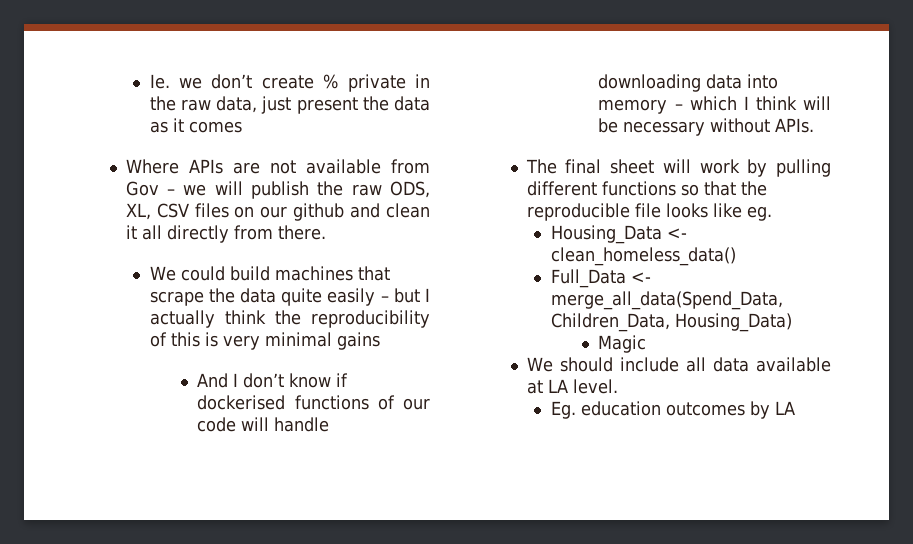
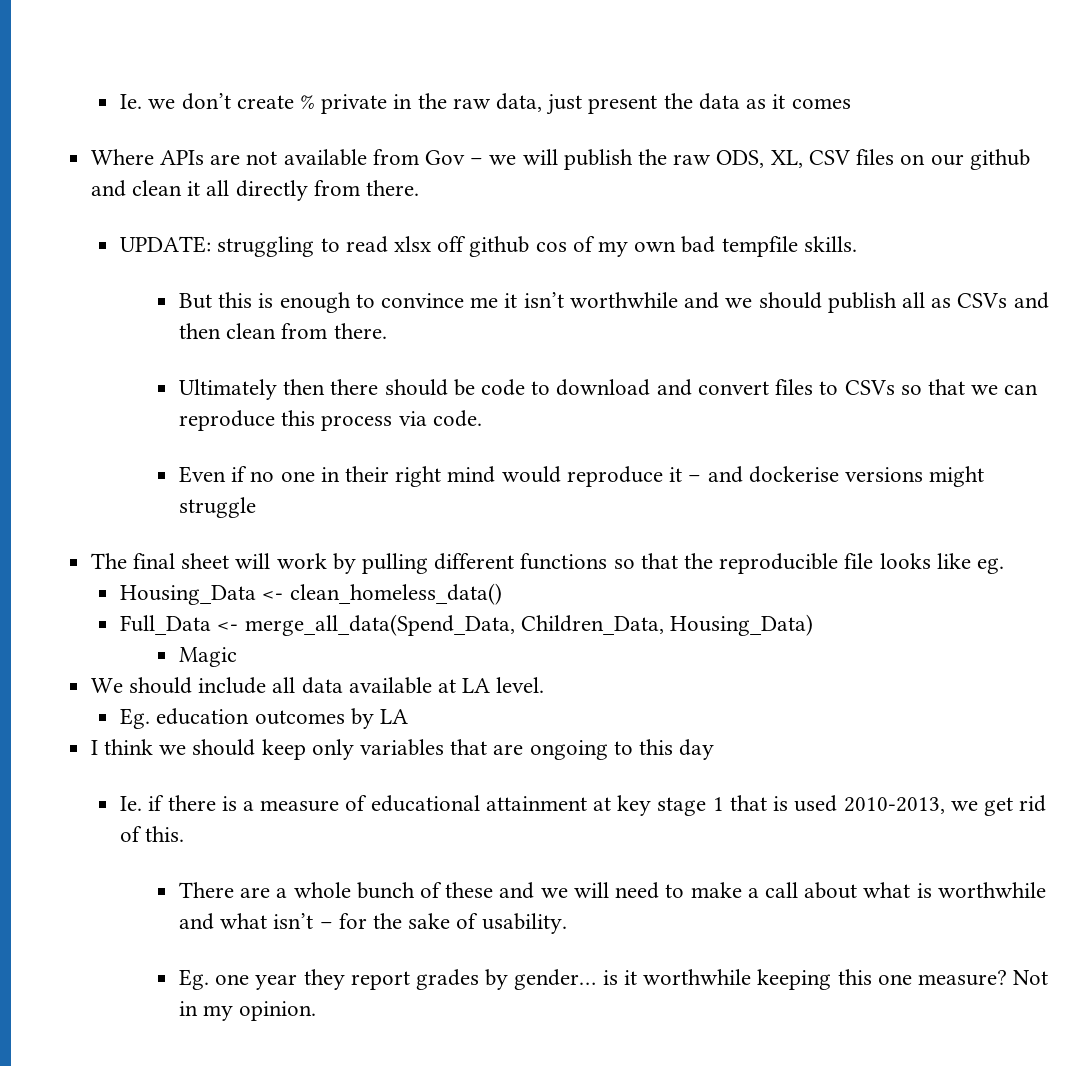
- We could build machines that scrape the data quite easily – but I actually think the reproducibility of this is very minimal gains
- And I don’t know if dockerised functions of our code will handle downloading data into memory – which I think will be necessary without APIs.
+ UPDATE: struggling to read xlsx off github cos of my own bad tempfile skills.
+ But this is enough to convince me it isn’t worthwhile and we should publish all as CSVs and then clean from there.
+ Ultimately then there should be code to download and convert files to CSVs so that we can reproduce this process via code.
+ Even if no one in their right mind would reproduce it – and dockerise versions might struggle
+ I think we should keep only variables that are ongoing to this day
+ Ie. if there is a measure of educational attainment at key stage 1 that is used 2010-2013, we get rid of this.
+ There are a whole bunch of these and we will need to make a call about what is worthwhile and what isn’t – for the sake of usability.
+ Eg. one year they report grades by gender… is it worthwhile keeping this one measure? Not in my opinion.

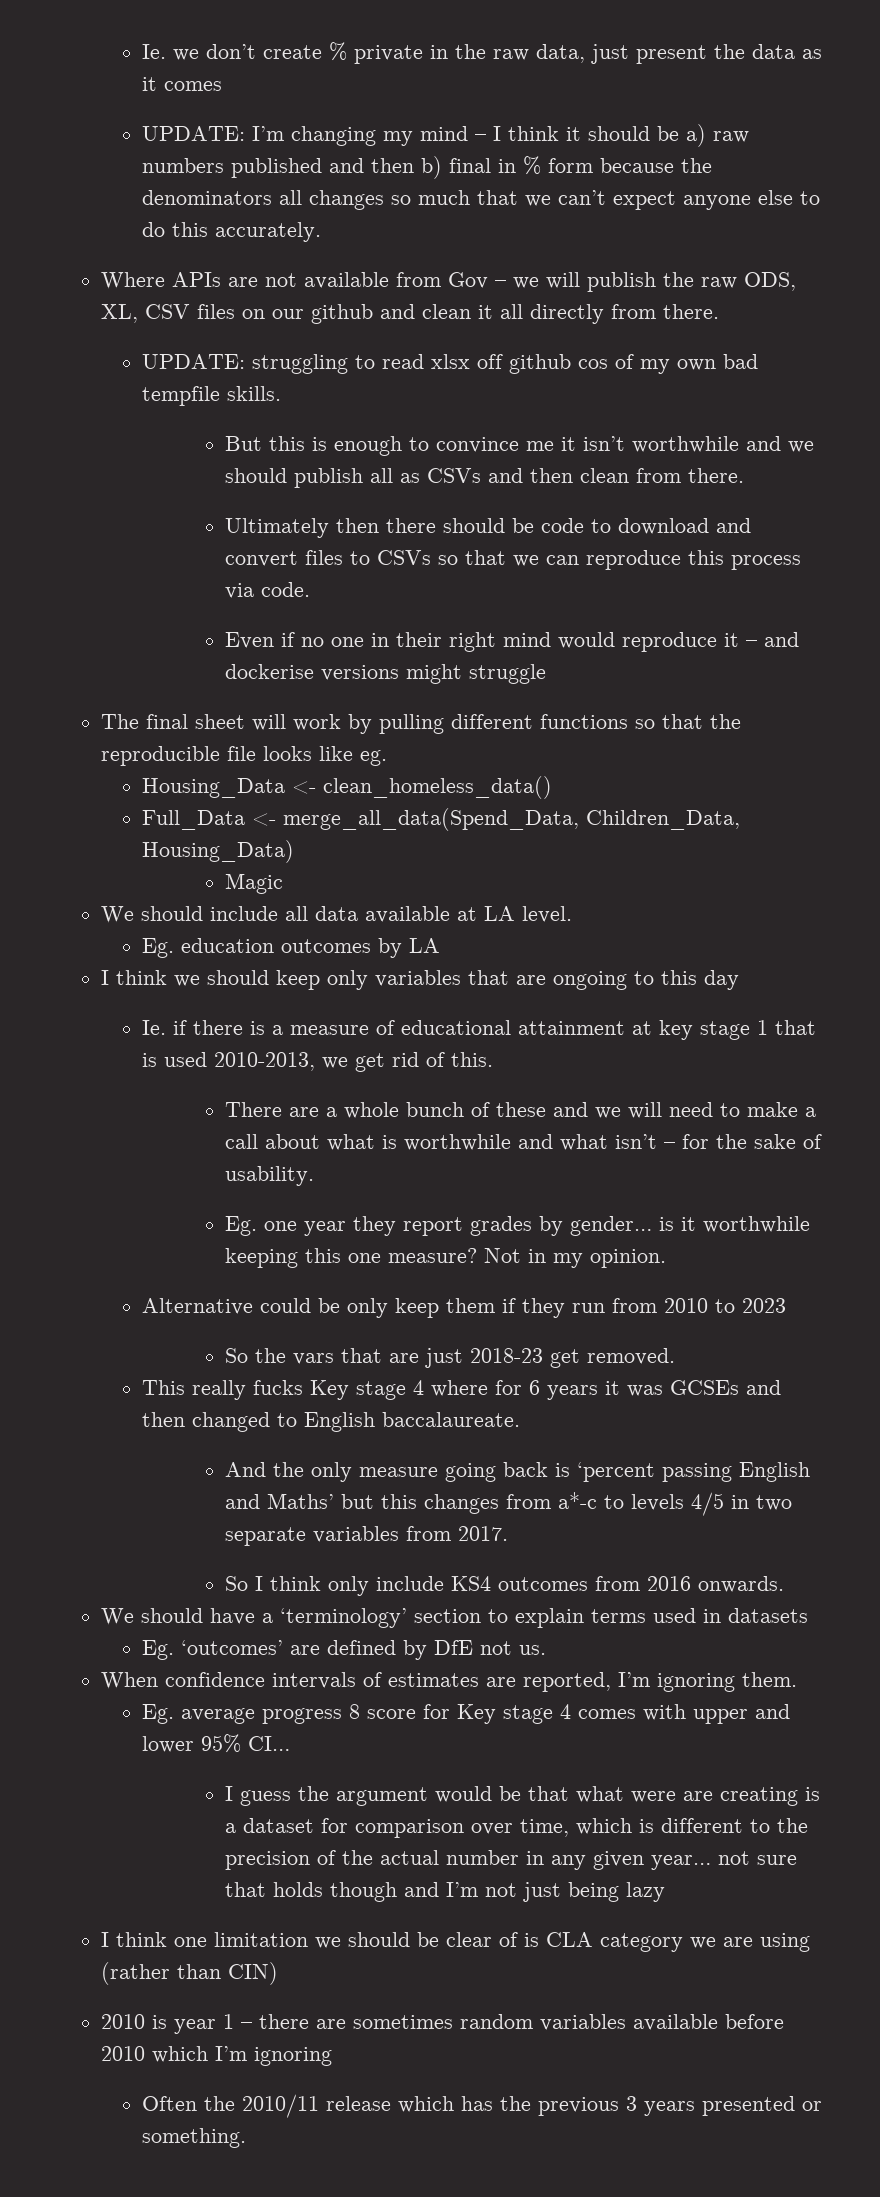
+ UPDATE: I’m changing my mind – I think it should be a) raw numbers published and then b) final in % form because the denominators all changes so much that we can’t expect anyone else to do this accurately.
+ Alternative could be only keep them if they run from 2010 to 2023
+ So the vars that are just 2018-23 get removed.
+ This really fucks Key stage 4 where for 6 years it was GCSEs and then changed to English baccalaureate.
+ And the only measure going back is ‘percent passing English and Maths’ but this changes from a*-c to levels 4/5 in two separate variables from 2017.
+ So I think only include KS4 outcomes from 2016 onwards.
+ We should have a ‘terminology’ section to explain terms used in datasets
+ Eg. ‘outcomes’ are defined by DfE not us.
+ When confidence intervals of estimates are reported, I’m ignoring them.
+ Eg. average progress 8 score for Key stage 4 comes with upper and lower 95% CI…
+ I guess the argument would be that what were are creating is a dataset for comparison over time, which is different to the precision of the actual number in any given year… not sure that holds though and I’m not just being lazy
+ I think one limitation we should be clear of is CLA category we are using (rather than CIN)
+ 2010 is year 1 – there are sometimes random variables available before 2010 which I’m ignoring
+ Often the 2010/11 release which has the previous 3 years presented or something.

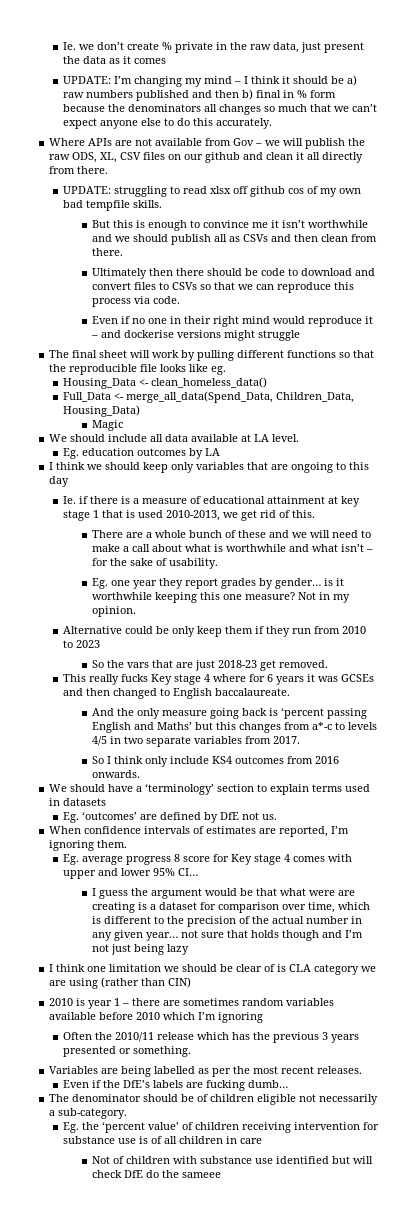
+ Variables are being labelled as per the most recent releases.
+ Even if the DfE’s labels are fucking dumb…
+ The denominator should be of children eligible not necessarily a sub-category.
+ Eg. the ‘percent value’ of children receiving intervention for substance use is of all children in care
+ Not of children with substance use identified but will check DfE do the sameee

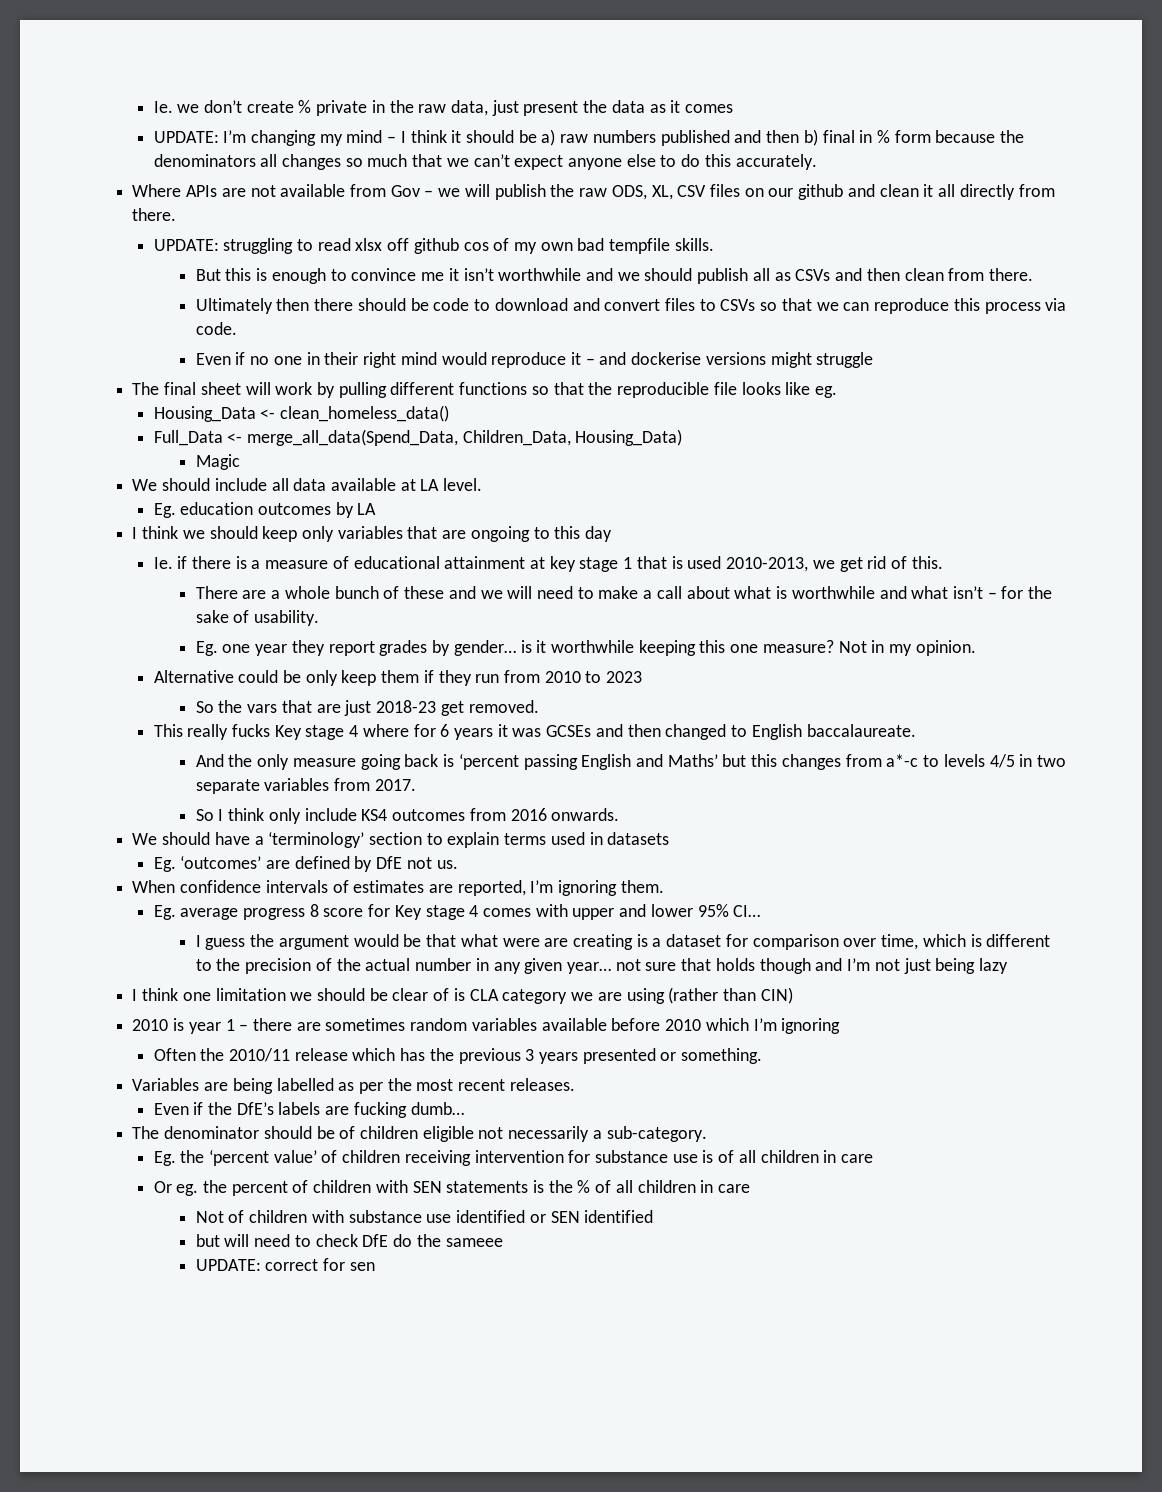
+ Or eg. the percent of children with SEN statements is the % of all children in care
- Not of children with substance use identified but will check DfE do the sameee
+ Not of children with substance use identified or SEN identified
+ but will need to check DfE do the sameee
+ UPDATE: correct for sen

